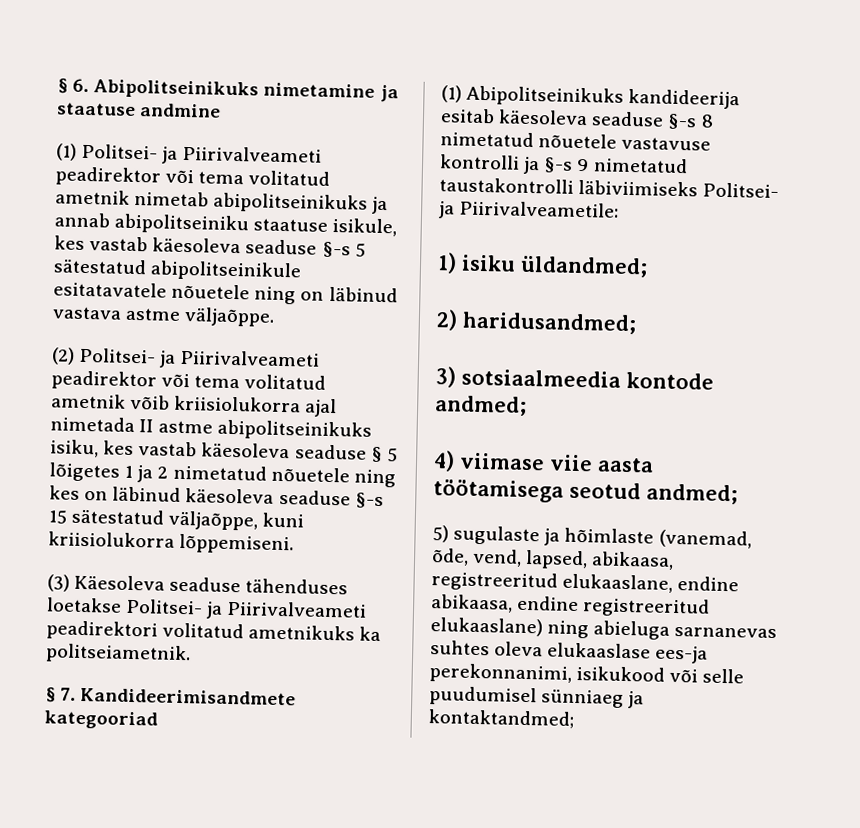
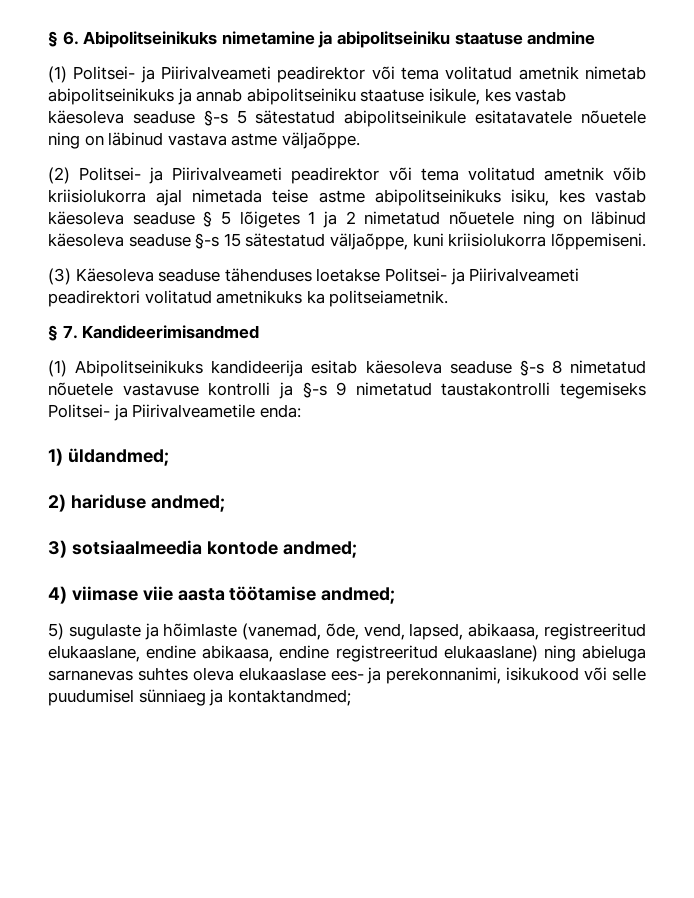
- § 6. Abipolitseinikuks nimetamine ja staatuse andmine
+ § 6. Abipolitseinikuks nimetamine ja abipolitseiniku staatuse andmine
- (2) Politsei- ja Piirivalveameti peadirektor või tema volitatud ametnik võib kriisiolukorra ajal nimetada II astme abipolitseinikuks isiku, kes vastab käesoleva seaduse § 5 lõigetes 1 ja 2 nimetatud nõuetele ning kes on läbinud käesoleva seaduse §-s 15 sätestatud väljaõppe, kuni kriisiolukorra lõppemiseni.
+ (2) Politsei- ja Piirivalveameti peadirektor või tema volitatud ametnik võib kriisiolukorra ajal nimetada teise astme abipolitseinikuks isiku, kes vastab käesoleva seaduse § 5 lõigetes 1 ja 2 nimetatud nõuetele ning on läbinud käesoleva seaduse §-s 15 sätestatud väljaõppe, kuni kriisiolukorra lõppemiseni.
- § 7. Kandideerimisandmete kategooriad
+ § 7. Kandideerimisandmed
- (1) Abipolitseinikuks kandideerija esitab käesoleva seaduse §-s 8 nimetatud nõuetele vastavuse kontrolli ja §-s 9 nimetatud taustakontrolli läbiviimiseks Politsei- ja Piirivalveametile:
+ (1) Abipolitseinikuks kandideerija esitab käesoleva seaduse §-s 8 nimetatud nõuetele vastavuse kontrolli ja §-s 9 nimetatud taustakontrolli tegemiseks Politsei- ja Piirivalveametile enda:
- 1) isiku üldandmed;
+ 1) üldandmed;
- 2) haridusandmed;
+ 2) hariduse andmed;
- 4) viimase viie aasta töötamisega seotud andmed;
+ 4) viimase viie aasta töötamise andmed;
- 5) sugulaste ja hõimlaste (vanemad, õde, vend, lapsed, abikaasa, registreeritud elukaaslane, endine abikaasa, endine registreeritud elukaaslane) ning abieluga sarnanevas suhtes oleva elukaaslase ees-ja perekonnanimi, isikukood või selle puudumisel sünniaeg ja kontaktandmed;
+ 5) sugulaste ja hõimlaste (vanemad, õde, vend, lapsed, abikaasa, registreeritud elukaaslane, endine abikaasa, endine registreeritud elukaaslane) ning abieluga sarnanevas suhtes oleva elukaaslase ees- ja perekonnanimi, isikukood või selle puudumisel sünniaeg ja kontaktandmed;

